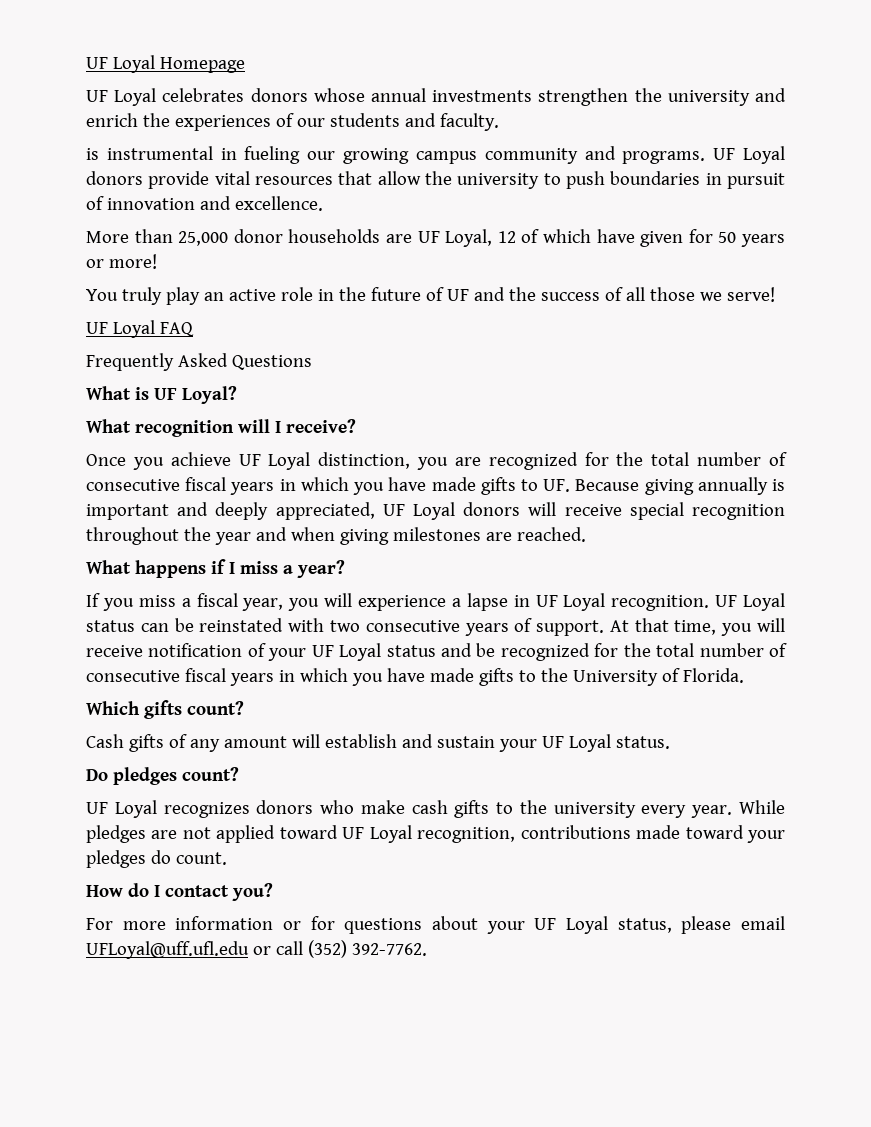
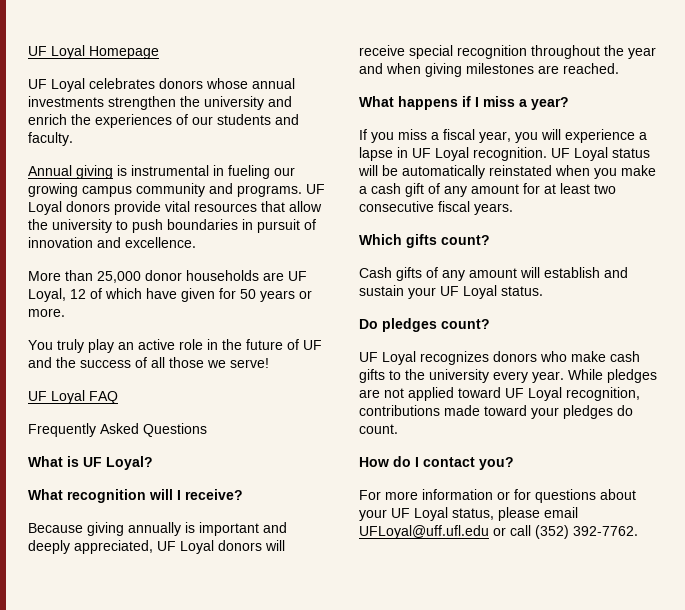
- is instrumental in fueling our growing campus community and programs.
+ Annual giving is instrumental in fueling our growing campus community and programs.
- More than 25,000 donor households are UF Loyal, 12 of which have given for 50 years or more!
+ More than 25,000 donor households are UF Loyal, 12 of which have given for 50 years or more.
- Once you achieve UF Loyal distinction, you are recognized for the total number of consecutive fiscal years in which you have made gifts to UF. Because giving annually is important and deeply appreciated, UF Loyal donors will receive special recognition throughout the year and when giving milestones are reached.
+ Because giving annually is important and deeply appreciated, UF Loyal donors will receive special recognition throughout the year and when giving milestones are reached.
- UF Loyal status can be reinstated with two consecutive years of support. At that time, you will receive notification of your UF Loyal status and be recognized for the total number of consecutive fiscal years in which you have made gifts to the University of Florida.
+ UF Loyal status will be automatically reinstated when you make a cash gift of any amount for at least two consecutive fiscal years.

